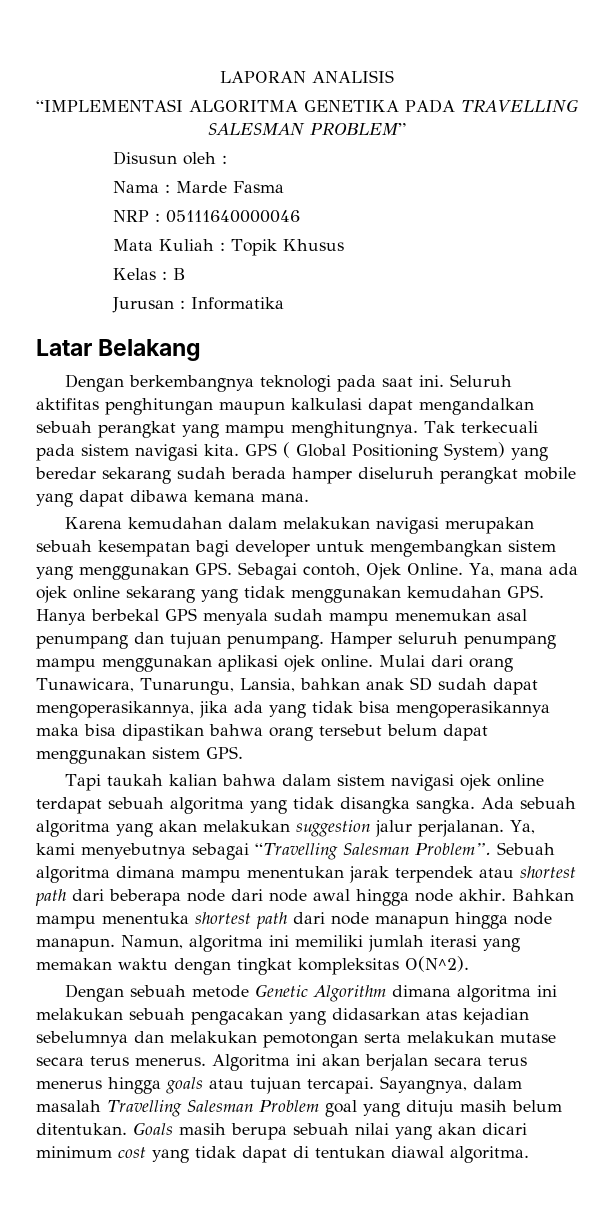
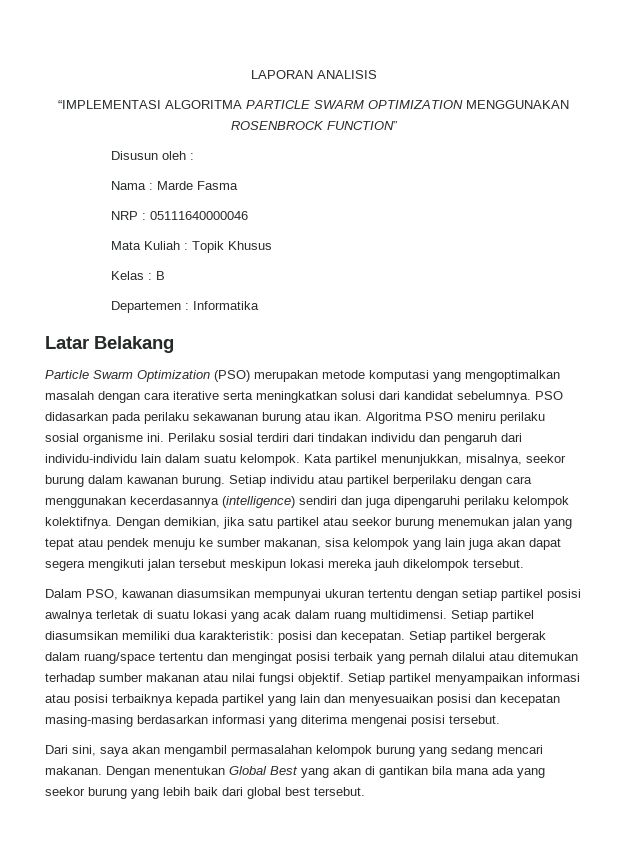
- “IMPLEMENTASI ALGORITMA GENETIKA PADA TRAVELLING SALESMAN PROBLEM”
+ “IMPLEMENTASI ALGORITMA PARTICLE SWARM OPTIMIZATION MENGGUNAKAN ROSENBROCK FUNCTION”
- Jurusan : Informatika
+ Departemen : Informatika
- Dengan berkembangnya teknologi pada saat ini. Seluruh aktifitas penghitungan maupun kalkulasi dapat mengandalkan sebuah perangkat yang mampu menghitungnya. Tak terkecuali pada sistem navigasi kita. GPS ( Global Positioning System) yang beredar sekarang sudah berada hamper diseluruh perangkat mobile yang dapat dibawa kemana mana.
- Karena kemudahan dalam melakukan navigasi merupakan sebuah kesempatan bagi developer untuk mengembangkan sistem yang menggunakan GPS. Sebagai contoh, Ojek Online. Ya, mana ada ojek online sekarang yang tidak menggunakan kemudahan GPS. Hanya berbekal GPS menyala sudah mampu menemukan asal penumpang dan tujuan penumpang. Hamper seluruh penumpang mampu menggunakan aplikasi ojek online. Mulai dari orang Tunawicara, Tunarungu, Lansia, bahkan anak SD sudah dapat mengoperasikannya, jika ada yang tidak bisa mengoperasikannya maka bisa dipastikan bahwa orang tersebut belum dapat menggunakan sistem GPS.
- Tapi taukah kalian bahwa dalam sistem navigasi ojek online terdapat sebuah algoritma yang tidak disangka sangka. Ada sebuah algoritma yang akan melakukan suggestion jalur perjalanan. Ya, kami menyebutnya sebagai “Travelling Salesman Problem”. Sebuah algoritma dimana mampu menentukan jarak terpendek atau shortest path dari beberapa node dari node awal hingga node akhir. Bahkan mampu menentuka shortest path dari node manapun hingga node manapun. Namun, algoritma ini memiliki jumlah iterasi yang memakan waktu dengan tingkat kompleksitas O(N^2).
- Dengan sebuah metode Genetic Algorithm dimana algoritma ini melakukan sebuah pengacakan yang didasarkan atas kejadian sebelumnya dan melakukan pemotongan serta melakukan mutase secara terus menerus. Algoritma ini akan berjalan secara terus menerus hingga goals atau tujuan tercapai. Sayangnya, dalam masalah Travelling Salesman Problem goal yang dituju masih belum ditentukan. Goals masih berupa sebuah nilai yang akan dicari minimum cost yang tidak dapat di tentukan diawal algoritma.
+ Particle Swarm Optimization (PSO) merupakan metode komputasi yang mengoptimalkan masalah dengan cara iterative serta meningkatkan solusi dari kandidat sebelumnya. PSO didasarkan pada perilaku sekawanan burung atau ikan. Algoritma PSO meniru perilaku sosial organisme ini. Perilaku sosial terdiri dari tindakan individu dan pengaruh dari individu-individu lain dalam suatu kelompok. Kata partikel menunjukkan, misalnya, seekor burung dalam kawanan burung. Setiap individu atau partikel berperilaku dengan cara menggunakan kecerdasannya (intelligence) sendiri dan juga dipengaruhi perilaku kelompok kolektifnya. Dengan demikian, jika satu partikel atau seekor burung menemukan jalan yang tepat atau pendek menuju ke sumber makanan, sisa kelompok yang lain juga akan dapat segera mengikuti jalan tersebut meskipun lokasi mereka jauh dikelompok tersebut.
+ Dalam PSO, kawanan diasumsikan mempunyai ukuran tertentu dengan setiap partikel posisi awalnya terletak di suatu lokasi yang acak dalam ruang multidimensi. Setiap partikel diasumsikan memiliki dua karakteristik: posisi dan kecepatan. Setiap partikel bergerak dalam ruang/space tertentu dan mengingat posisi terbaik yang pernah dilalui atau ditemukan terhadap sumber makanan atau nilai fungsi objektif. Setiap partikel menyampaikan informasi atau posisi terbaiknya kepada partikel yang lain dan menyesuaikan posisi dan kecepatan masing-masing berdasarkan informasi yang diterima mengenai posisi tersebut.
+ Dari sini, saya akan mengambil permasalahan kelompok burung yang sedang mencari makanan. Dengan menentukan Global Best yang akan di gantikan bila mana ada yang seekor burung yang lebih baik dari global best tersebut.

